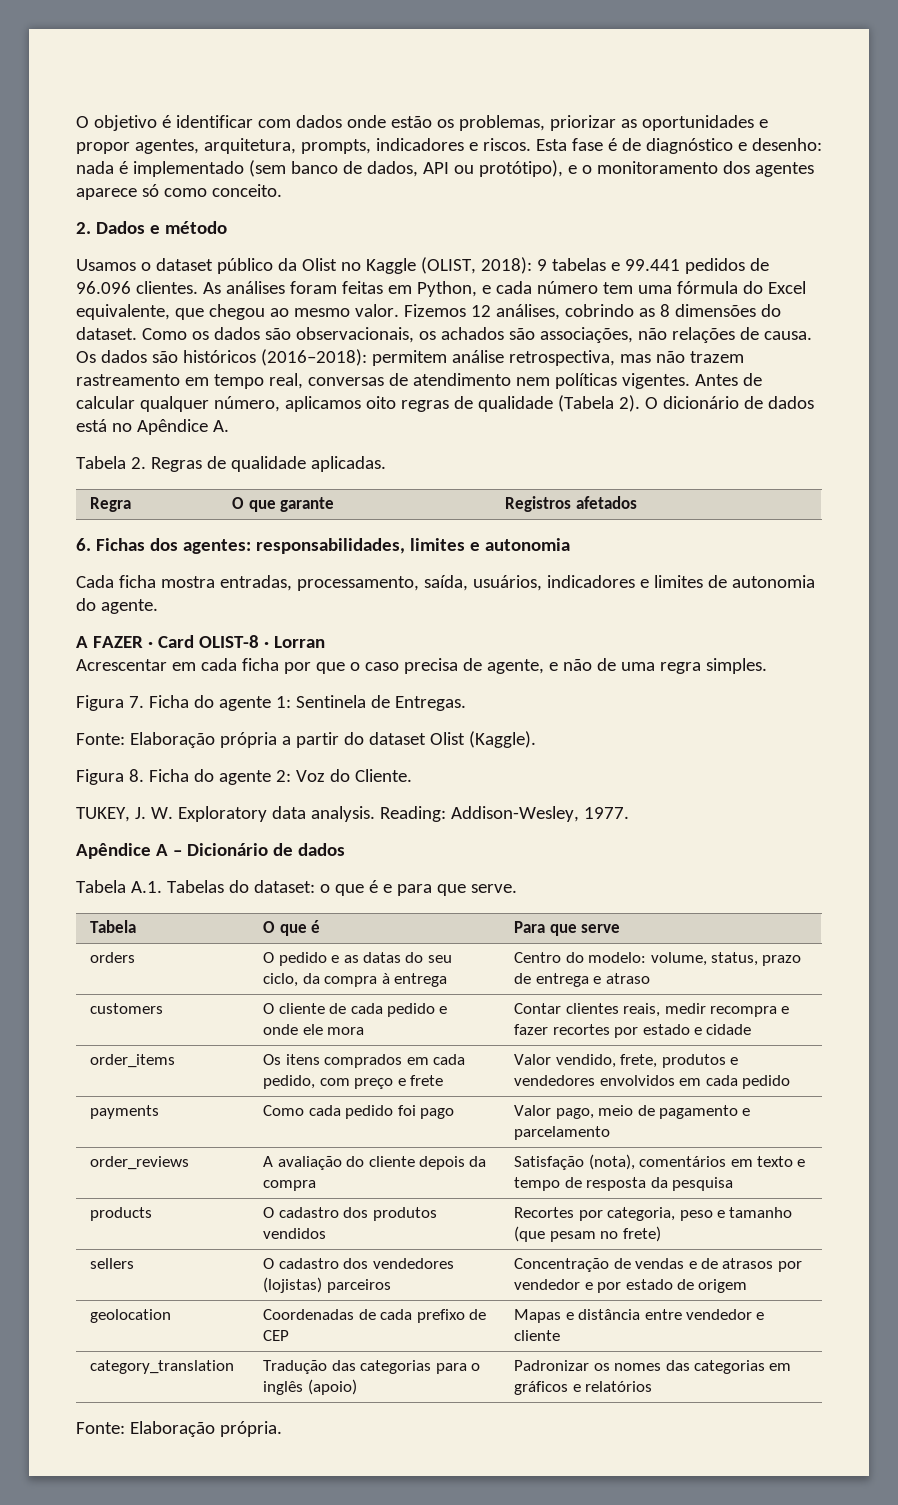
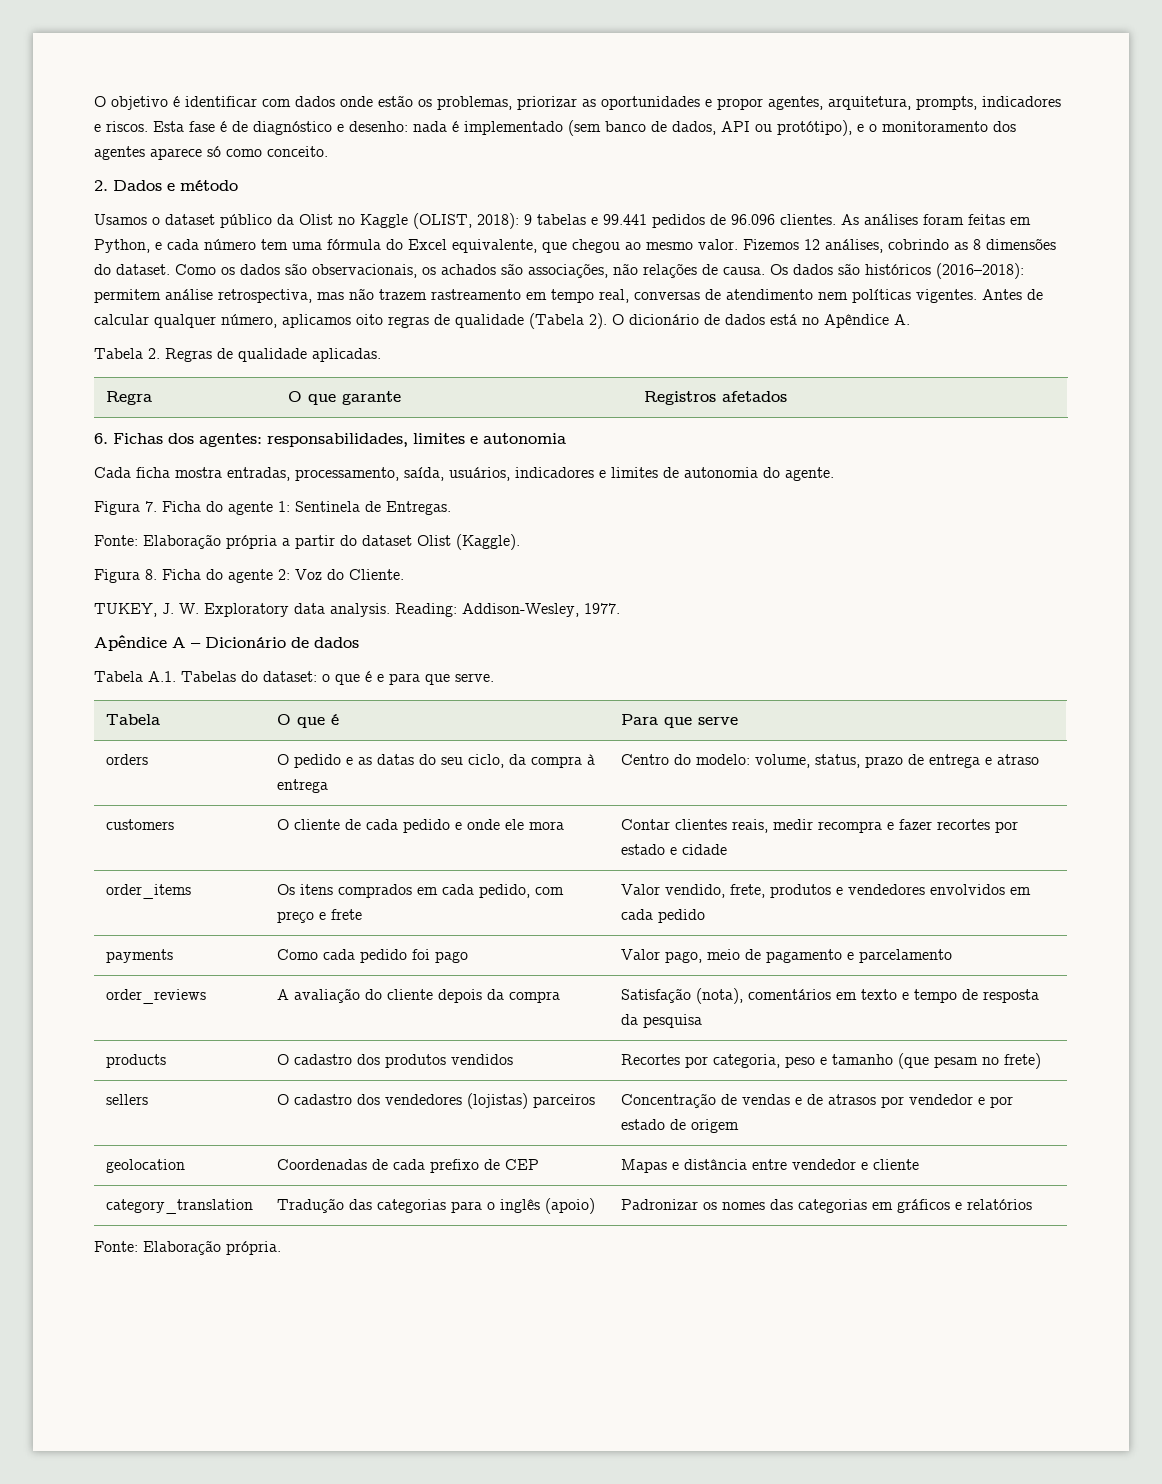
- A FAZER · Card OLIST-8 · Lorran
- Acrescentar em cada ficha por que o caso precisa de agente, e não de uma regra simples.

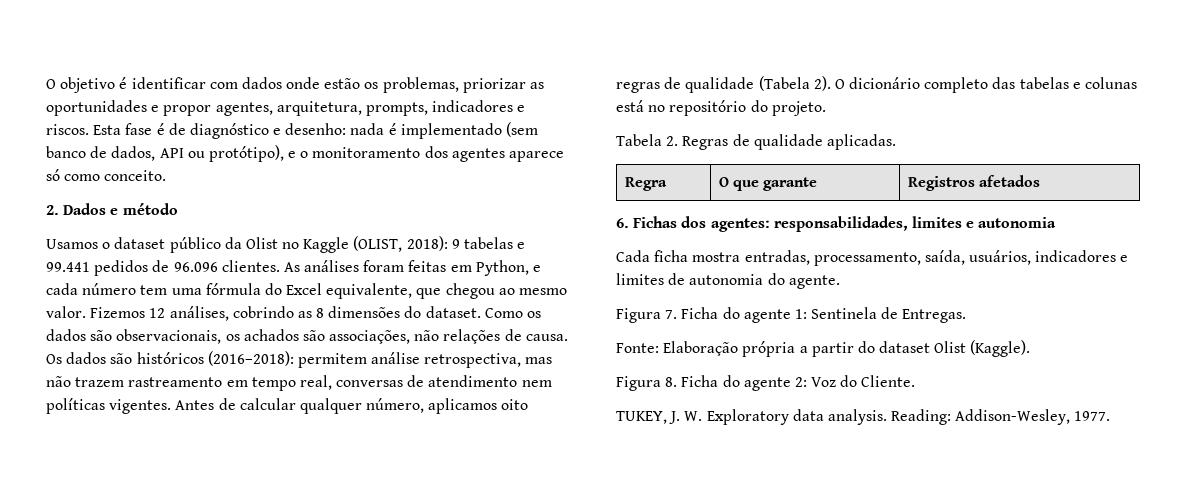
- O dicionário de dados está no Apêndice A.
+ O dicionário completo das tabelas e colunas está no repositório do projeto.
- Apêndice A – Dicionário de dados
- Tabela A.1. Tabelas do dataset: o que é e para que serve.
- Tabela | O que é | Para que serve
- orders | O pedido e as datas do seu ciclo, da compra à entrega | Centro do modelo: volume, status, prazo de entrega e atraso
- customers | O cliente de cada pedido e onde ele mora | Contar clientes reais, medir recompra e fazer recortes por estado e cidade
- order_items | Os itens comprados em cada pedido, com preço e frete | Valor vendido, frete, produtos e vendedores envolvidos em cada pedido
- payments | Como cada pedido foi pago | Valor pago, meio de pagamento e parcelamento
- order_reviews | A avaliação do cliente depois da compra | Satisfação (nota), comentários em texto e tempo de resposta da pesquisa
- products | O cadastro dos produtos vendidos | Recortes por categoria, peso e tamanho (que pesam no frete)
- sellers | O cadastro dos vendedores (lojistas) parceiros | Concentração de vendas e de atrasos por vendedor e por estado de origem
- geolocation | Coordenadas de cada prefixo de CEP | Mapas e distância entre vendedor e cliente
- category_translation | Tradução das categorias para o inglês (apoio) | Padronizar os nomes das categorias em gráficos e relatórios
- Fonte: Elaboração própria.

